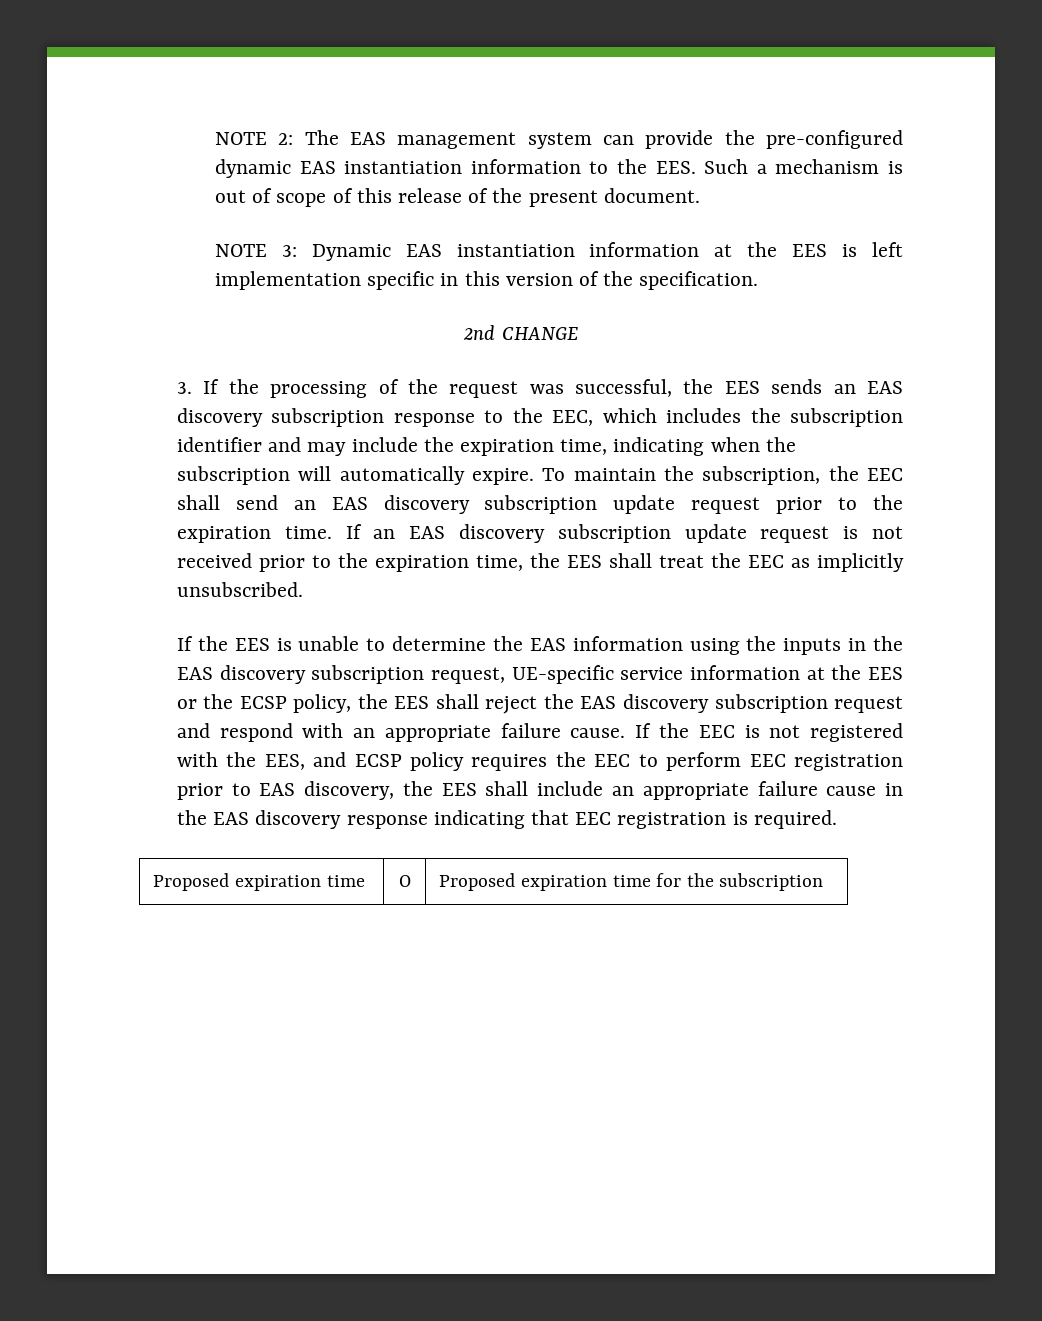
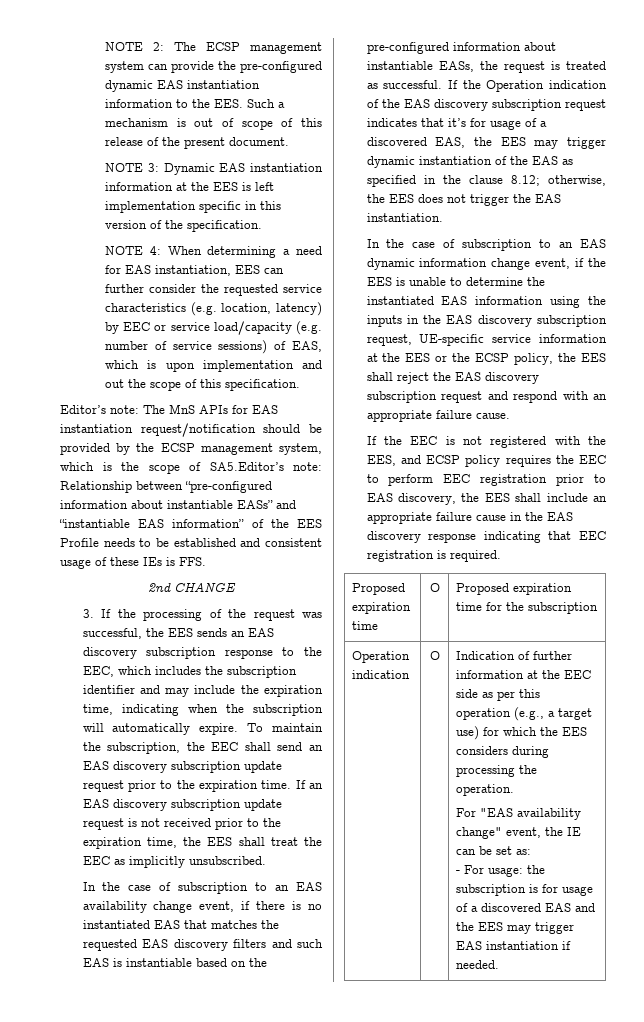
- NOTE 2: The EAS management system can provide the pre-configured dynamic EAS instantiation information to the EES. Such a mechanism is out of scope of this release of the present document.
+ NOTE 2: The ECSP management system can provide the pre-configured dynamic EAS instantiation information to the EES. Such a mechanism is out of scope of this release of the present document.
+ NOTE 4: When determining a need for EAS instantiation, EES can further consider the requested service characteristics (e.g. location, latency) by EEC or service load/capacity (e.g. number of service sessions) of EAS, which is upon implementation and out the scope of this specification.
+ Editor’s note: The MnS APIs for EAS instantiation request/notification should be provided by the ECSP management system, which is the scope of SA5.Editor’s note: Relationship between “pre-configured information about instantiable EASs” and “instantiable EAS information” of the EES Profile needs to be established and consistent usage of these IEs is FFS.
- If the EES is unable to determine the EAS information using the inputs in the EAS discovery subscription request, UE-specific service information at the EES or the ECSP policy, the EES shall reject the EAS discovery subscription request and respond with an appropriate failure cause. If the EEC is not registered with the EES, and ECSP policy requires the EEC to perform EEC registration prior to EAS discovery, the EES shall include an appropriate failure cause in the EAS discovery response indicating that EEC registration is required.
+ In the case of subscription to an EAS availability change event, if there is no instantiated EAS that matches the requested EAS discovery filters and such EAS is instantiable based on the pre-configured information about instantiable EASs, the request is treated as successful. If the Operation indication of the EAS discovery subscription request indicates that it’s for usage of a discovered EAS, the EES may trigger dynamic instantiation of the EAS as specified in the clause 8.12; otherwise, the EES does not trigger the EAS instantiation.
+ In the case of subscription to an EAS dynamic information change event, if the EES is unable to determine the instantiated EAS information using the inputs in the EAS discovery subscription request, UE-specific service information at the EES or the ECSP policy, the EES shall reject the EAS discovery subscription request and respond with an appropriate failure cause.
+ If the EEC is not registered with the EES, and ECSP policy requires the EEC to perform EEC registration prior to EAS discovery, the EES shall include an appropriate failure cause in the EAS discovery response indicating that EEC registration is required.
+ Operation indication | O | Indication of further information at the EEC side as per this operation (e.g., a target use) for which the EES considers during processing the operation.
+ For "EAS availability change" event, the IE can be set as:
+ - For usage: the subscription is for usage of a discovered EAS and the EES may trigger EAS instantiation if needed.

